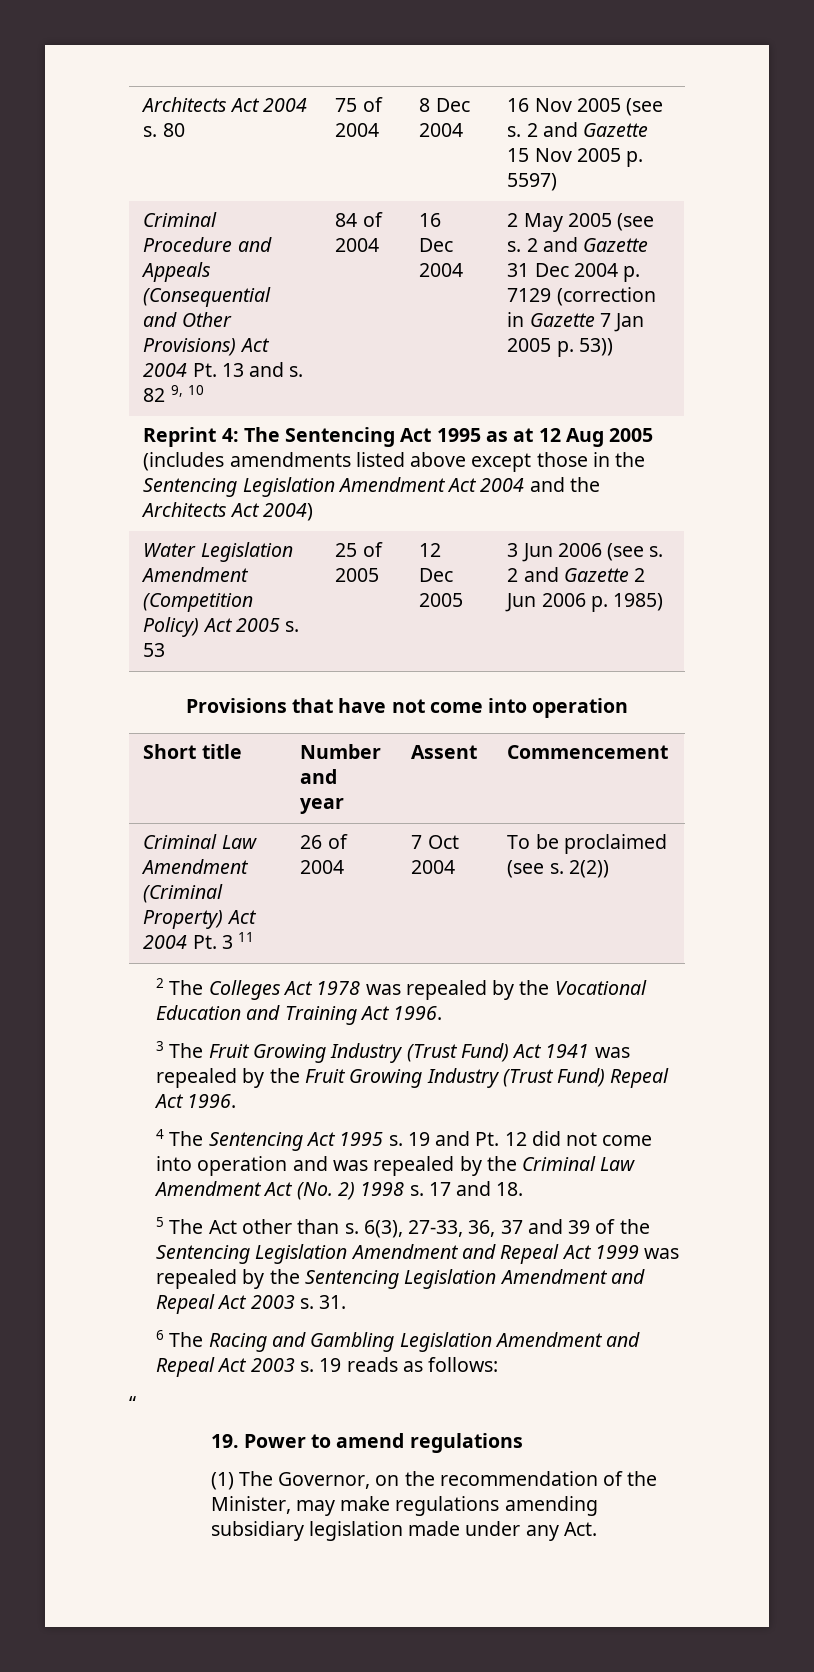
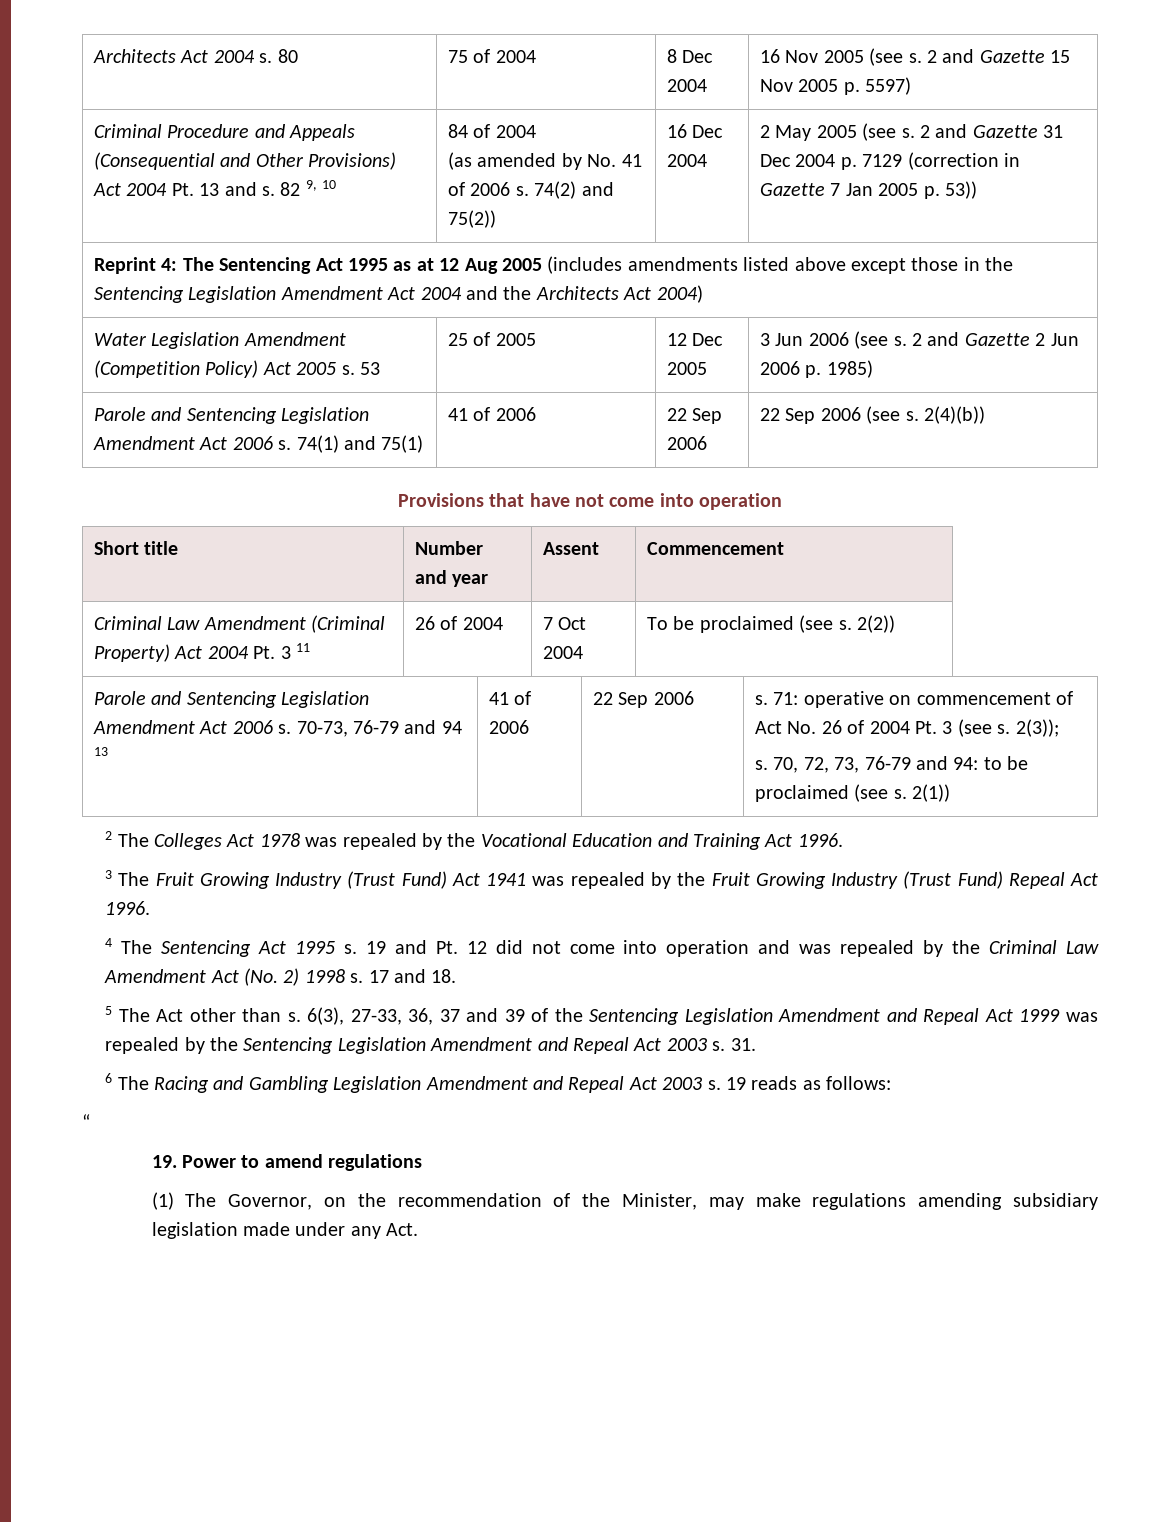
+ (as amended by No. 41 of 2006 s. 74(2) and 75(2))
+ Parole and Sentencing Legislation Amendment Act 2006 s. 74(1) and 75(1) | 41 of 2006 | 22 Sep 2006 | 22 Sep 2006 (see s. 2(4)(b))
+ Parole and Sentencing Legislation Amendment Act 2006 s. 70-73, 76-79 and 94 13 | 41 of 2006 | 22 Sep 2006 | s. 71: operative on commencement of Act No. 26 of 2004 Pt. 3 (see s. 2(3));
+ s. 70, 72, 73, 76-79 and 94: to be proclaimed (see s. 2(1))

